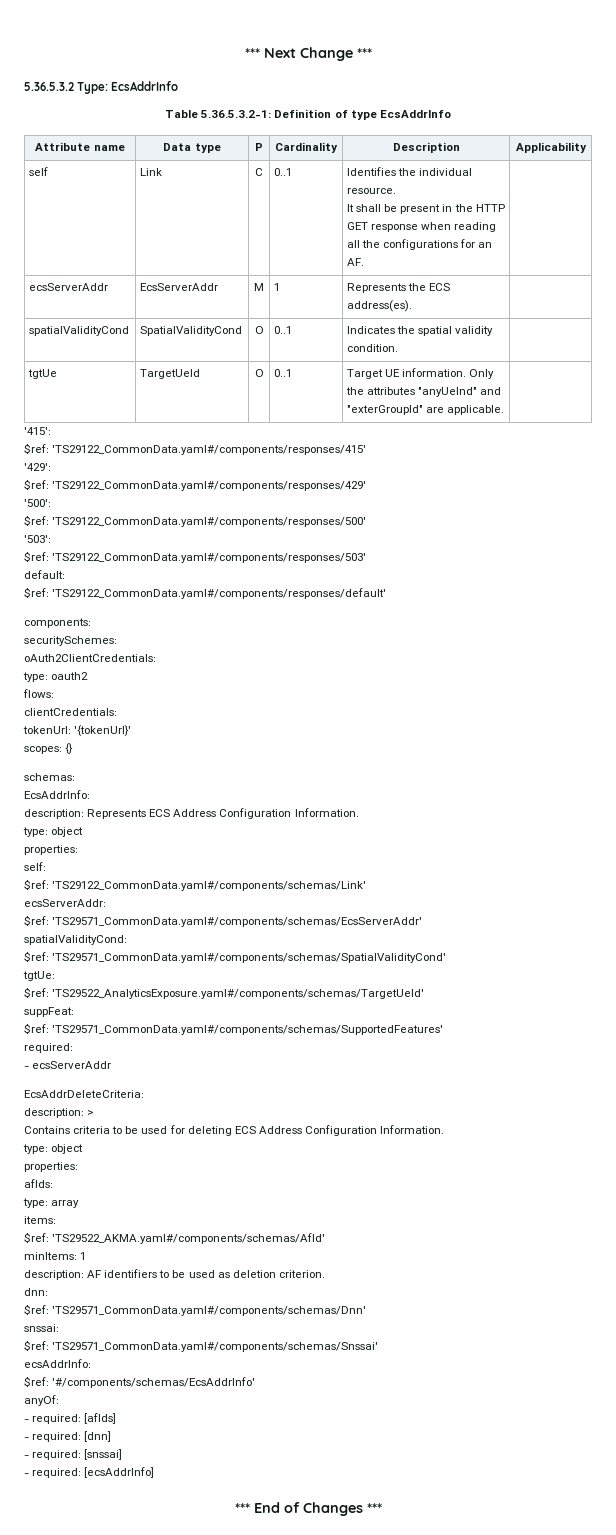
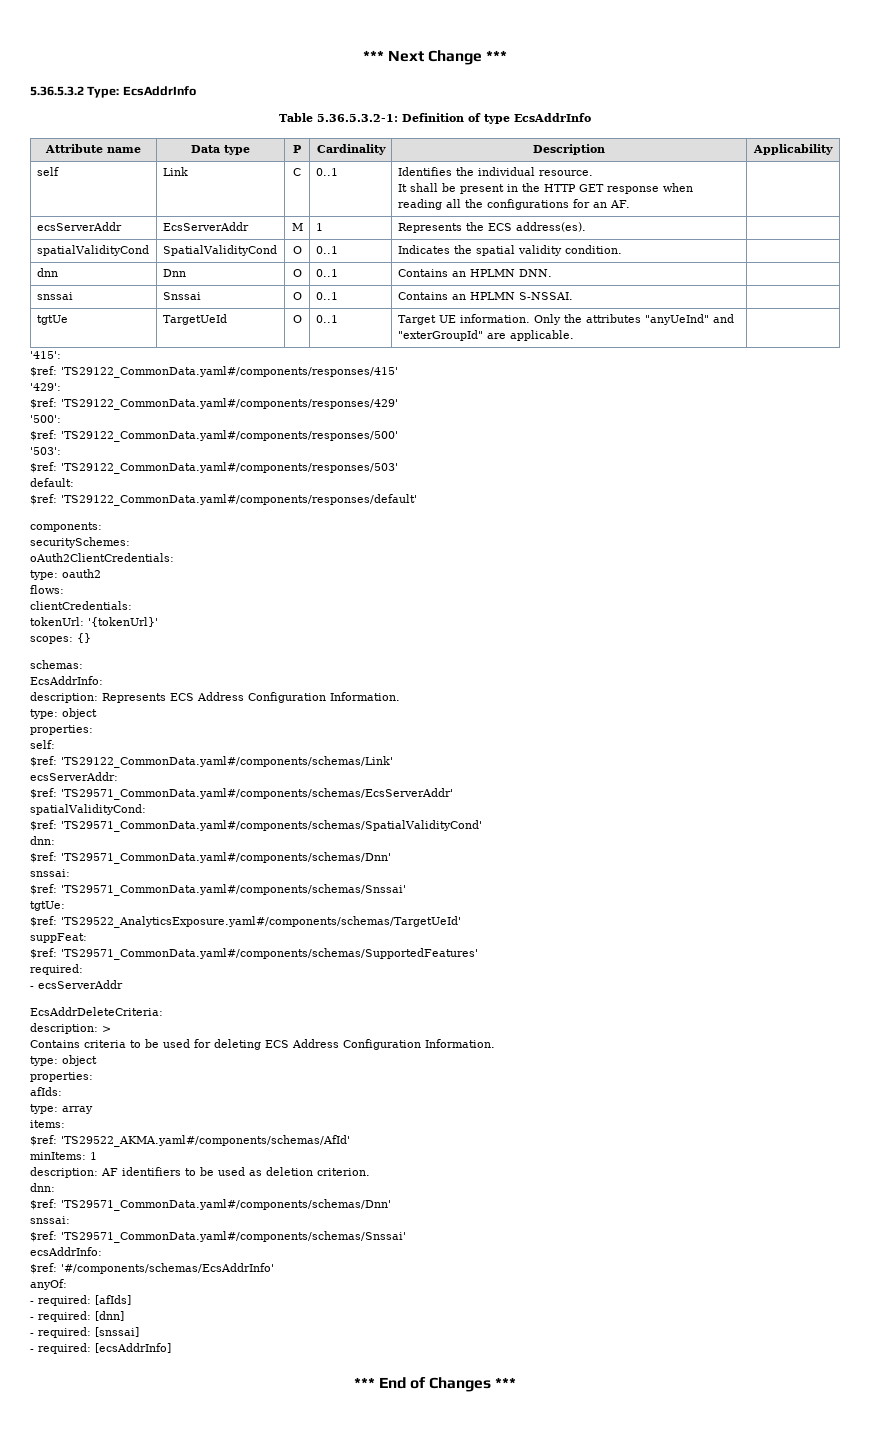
+ dnn | Dnn | O | 0..1 | Contains an HPLMN DNN. |
+ snssai | Snssai | O | 0..1 | Contains an HPLMN S-NSSAI. |
  $ref: 'TS29571_CommonData.yaml#/components/schemas/SpatialValidityCond'
+ dnn:
+ $ref: 'TS29571_CommonData.yaml#/components/schemas/Dnn'
+ snssai:
+ $ref: 'TS29571_CommonData.yaml#/components/schemas/Snssai'

